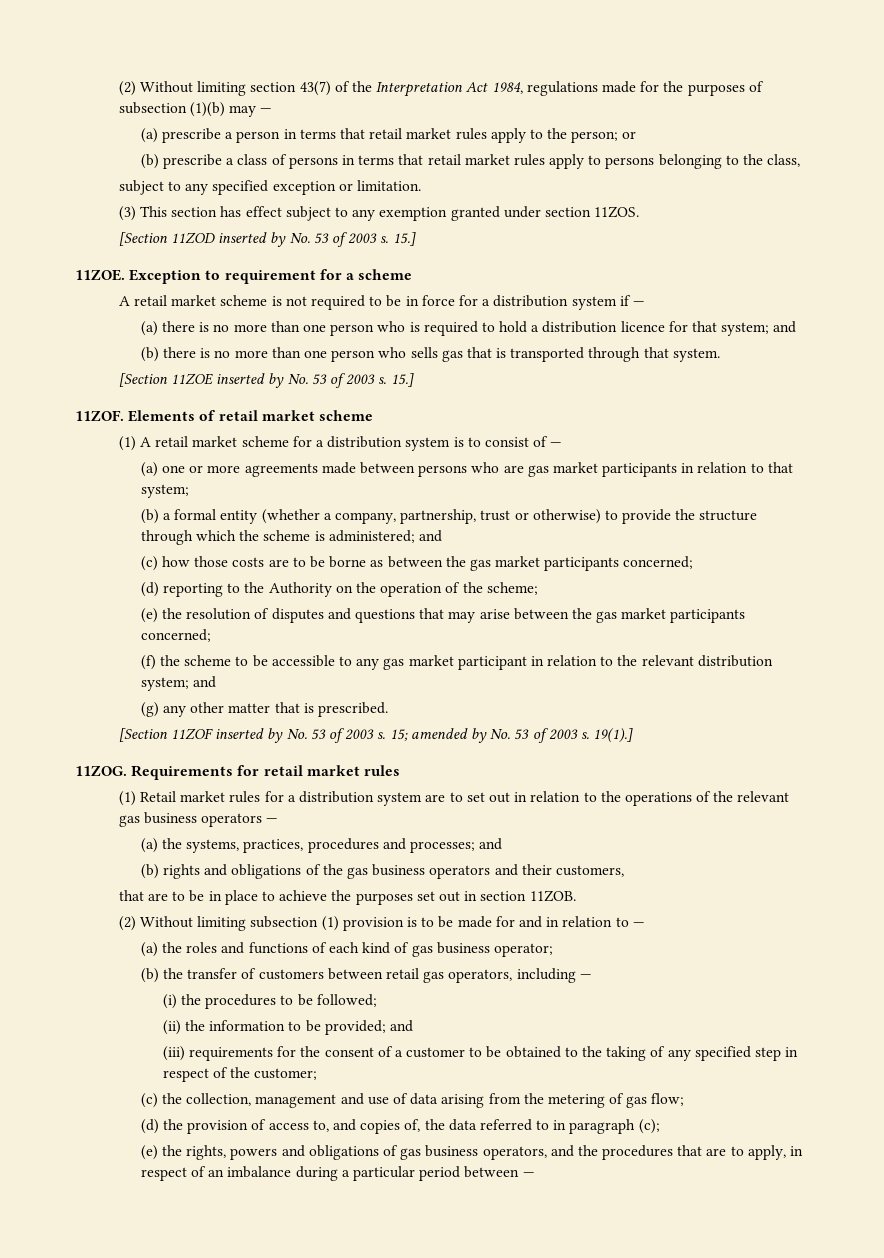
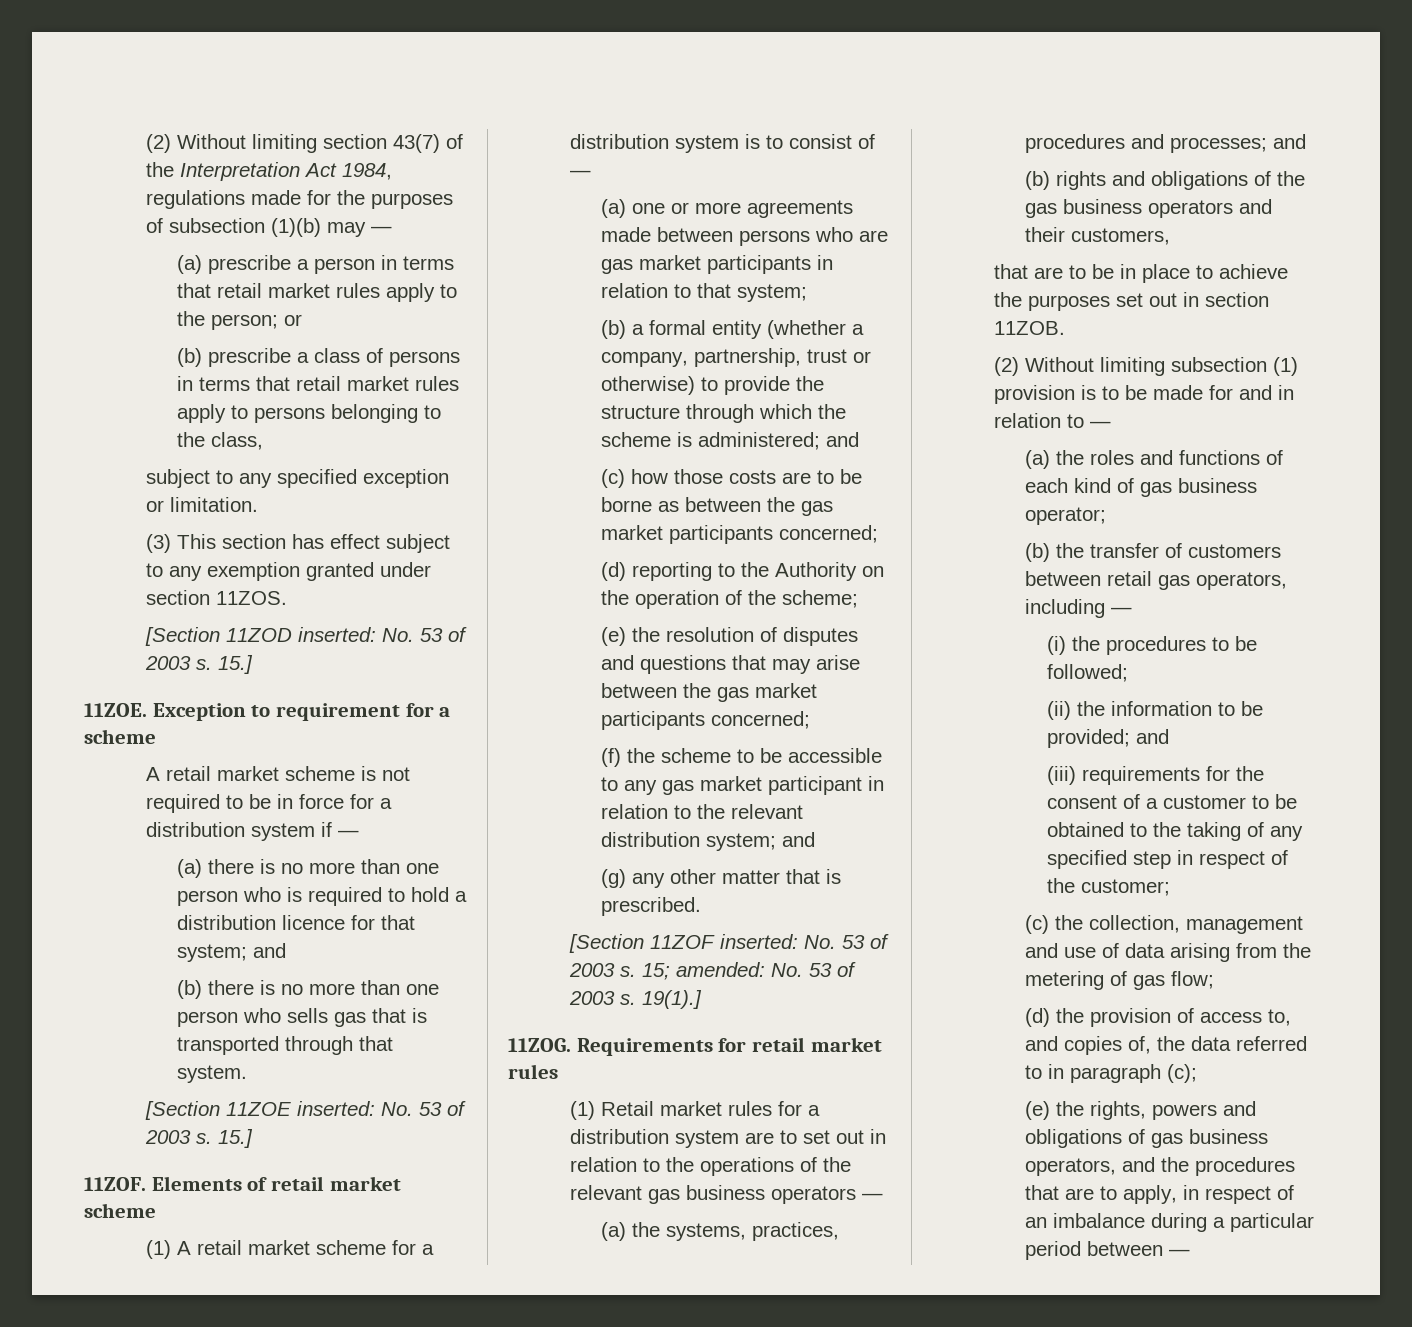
- [Section 11ZOD inserted by No. 53 of 2003 s.
+ [Section 11ZOD inserted: No. 53 of 2003 s.
- [Section 11ZOE inserted by No. 53 of 2003 s.
+ [Section 11ZOE inserted: No. 53 of 2003 s.
- [Section 11ZOF inserted by No. 53 of 2003 s.
+ [Section 11ZOF inserted: No. 53 of 2003 s.
- 15; amended by No. 53 of 2003 s.
+ 15; amended: No. 53 of 2003 s.

